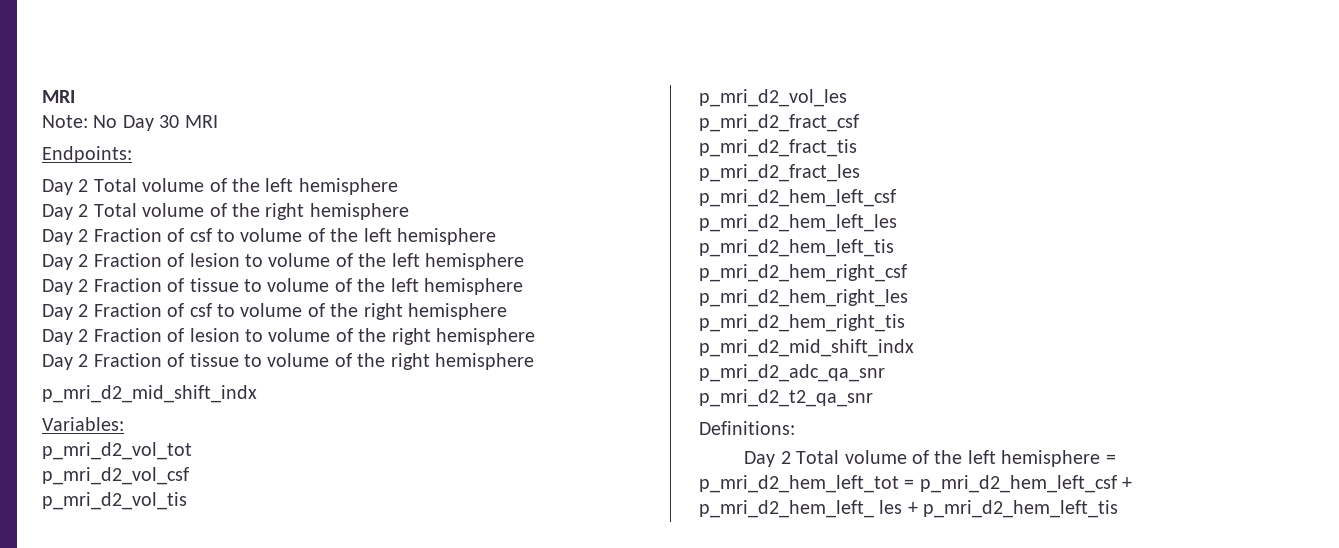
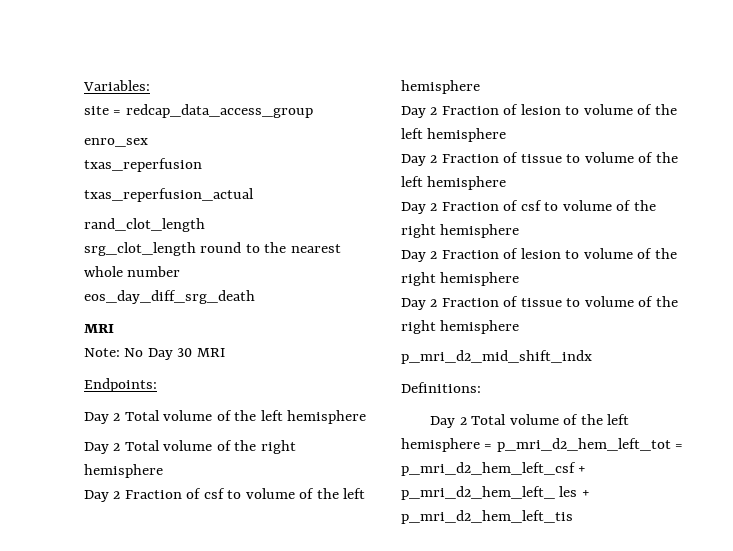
+ Variables:
+ site = redcap_data_access_group
+ enro_sex
+ txas_reperfusion
+ txas_reperfusion_actual
+ rand_clot_length
+ srg_clot_length round to the nearest whole number
+ eos_day_diff_srg_death
- Variables:
- p_mri_d2_vol_tot
- p_mri_d2_vol_csf
- p_mri_d2_vol_tis
- p_mri_d2_vol_les
- p_mri_d2_fract_csf
- p_mri_d2_fract_tis
- p_mri_d2_fract_les
- p_mri_d2_hem_left_csf
- p_mri_d2_hem_left_les
- p_mri_d2_hem_left_tis
- p_mri_d2_hem_right_csf
- p_mri_d2_hem_right_les
- p_mri_d2_hem_right_tis
- p_mri_d2_mid_shift_indx
- p_mri_d2_adc_qa_snr
- p_mri_d2_t2_qa_snr

